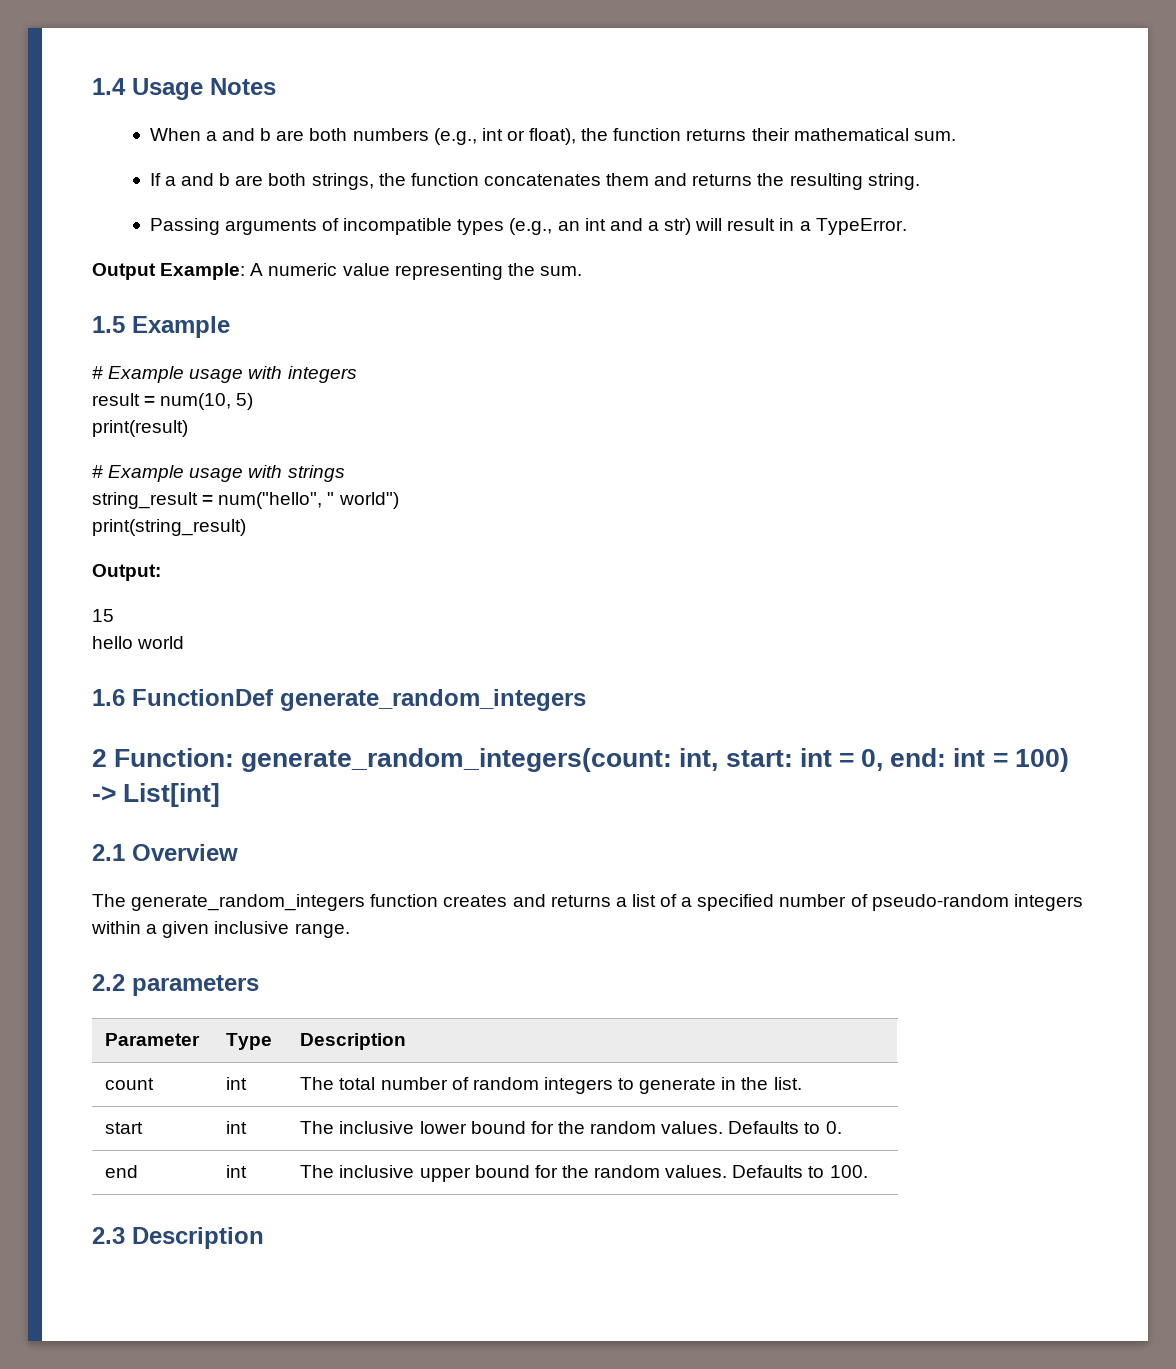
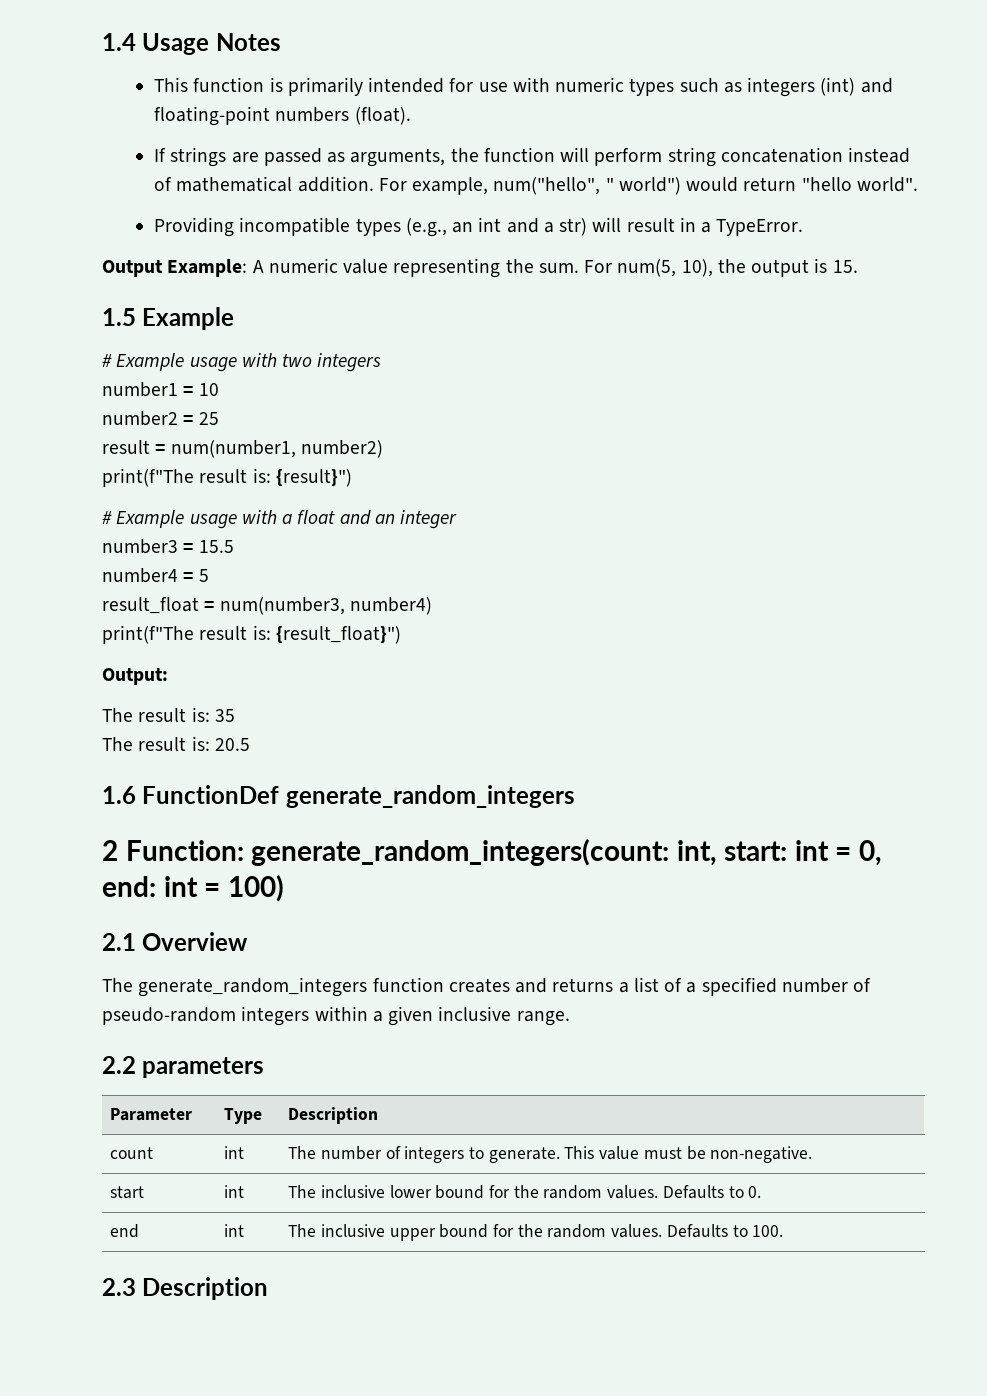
- When a and b are both numbers (e.g., int or float), the function returns their mathematical sum.
- If a and b are both strings, the function concatenates them and returns the resulting string.
- Passing arguments of incompatible types (e.g., an int and a str) will result in a TypeError.
+ This function is primarily intended for use with numeric types such as integers (int) and floating-point numbers (float).
+ If strings are passed as arguments, the function will perform string concatenation instead of mathematical addition. For example, num("hello", " world") would return "hello world".
+ Providing incompatible types (e.g., an int and a str) will result in a TypeError.
+ For num(5, 10), the output is 15.
- # Example usage with integers
+ # Example usage with two integers
- result = num(10, 5)
- print(result)
- # Example usage with strings
- string_result = num("hello", " world")
- print(string_result)
+ number1 = 10
+ number2 = 25
+ result = num(number1, number2)
+ print(f"The result is: {result}")
+ # Example usage with a float and an integer
+ number3 = 15.5
+ number4 = 5
+ result_float = num(number3, number4)
+ print(f"The result is: {result_float}")
  Output:
- 15
- hello world
+ The result is: 35
+ The result is: 20.5
- 2 Function: generate_random_integers(count: int, start: int = 0, end: int = 100) -> List[int]
+ 2 Function: generate_random_integers(count: int, start: int = 0, end: int = 100)
- count | int | The total number of random integers to generate in the list.
+ count | int | The number of integers to generate. This value must be non-negative.

